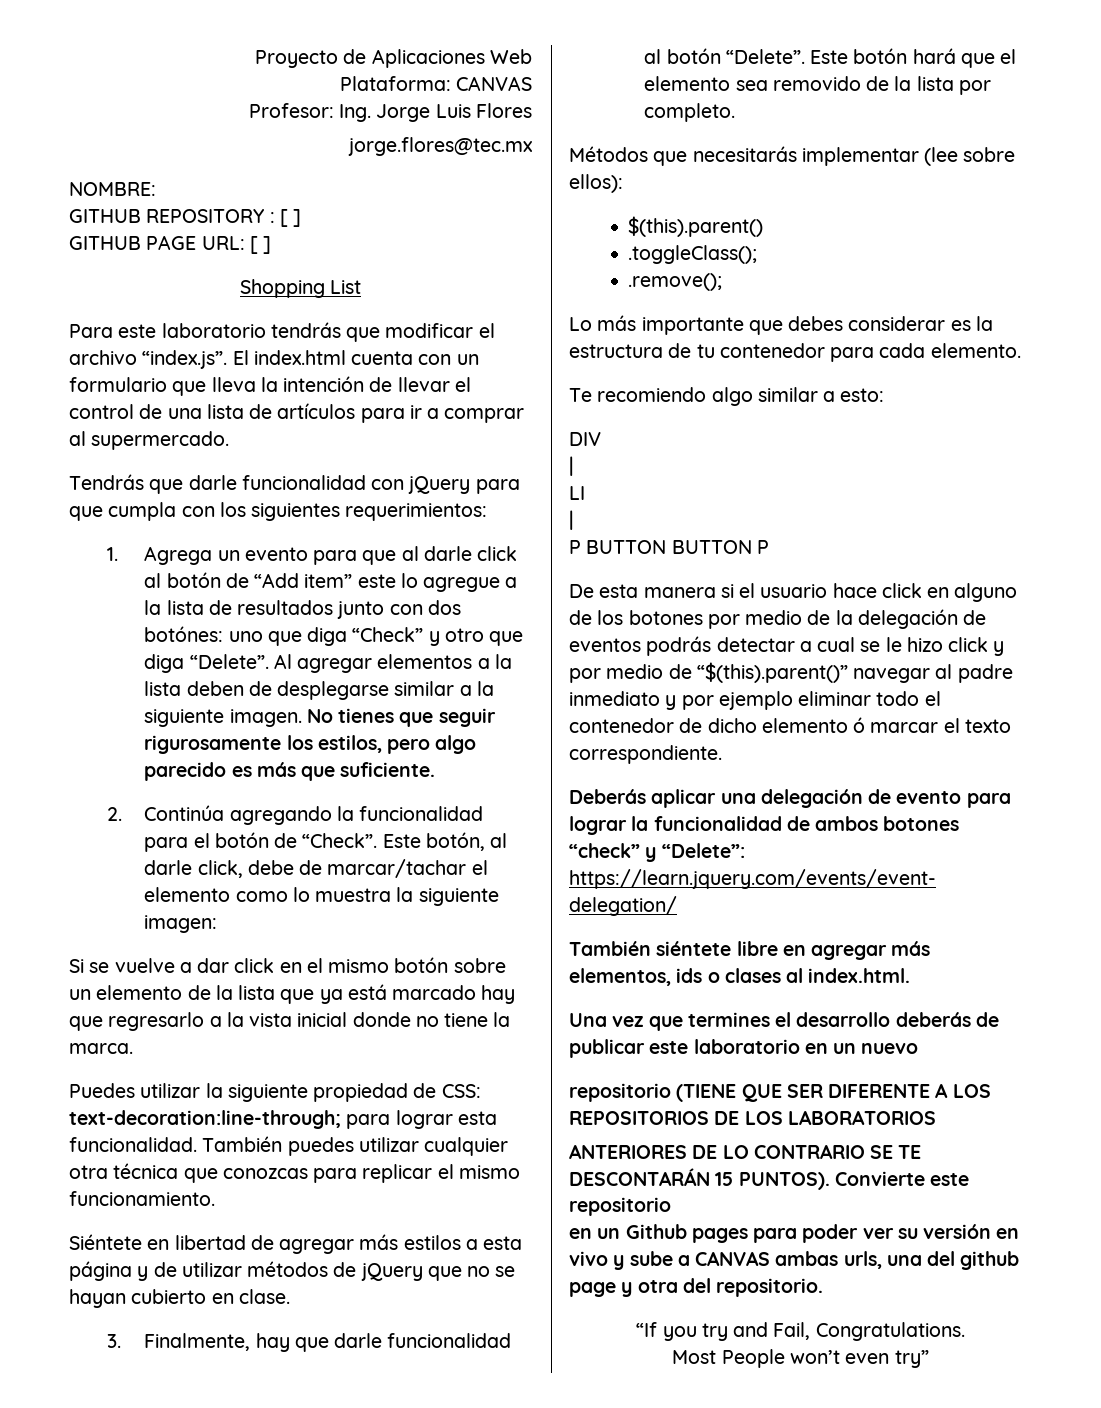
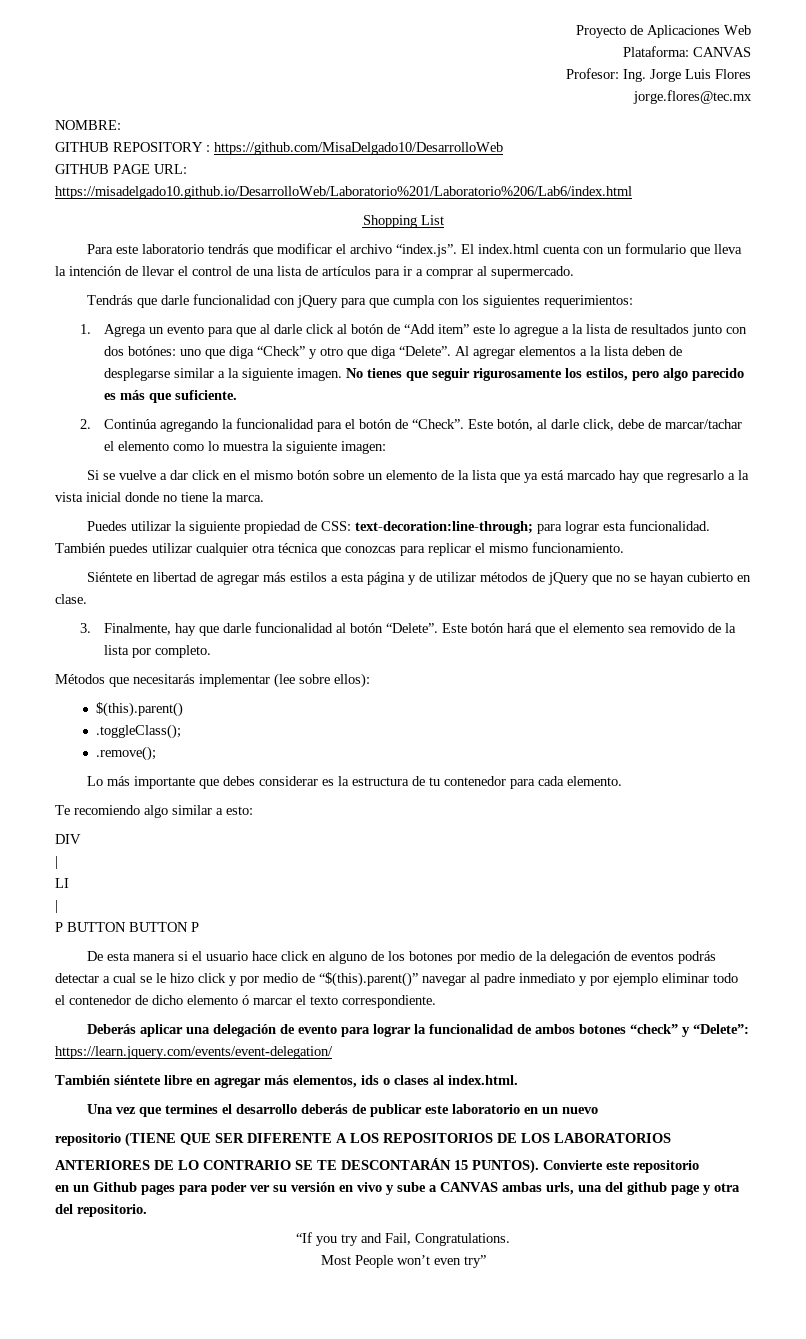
- GITHUB REPOSITORY : [ ]
+ GITHUB REPOSITORY : https://github.com/MisaDelgado10/DesarrolloWeb
- GITHUB PAGE URL: [ ]
+ GITHUB PAGE URL: https://misadelgado10.github.io/DesarrolloWeb/Laboratorio%201/Laboratorio%206/Lab6/index.html

